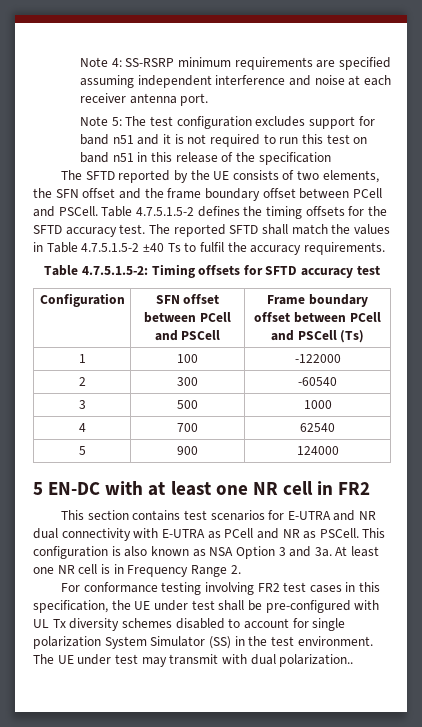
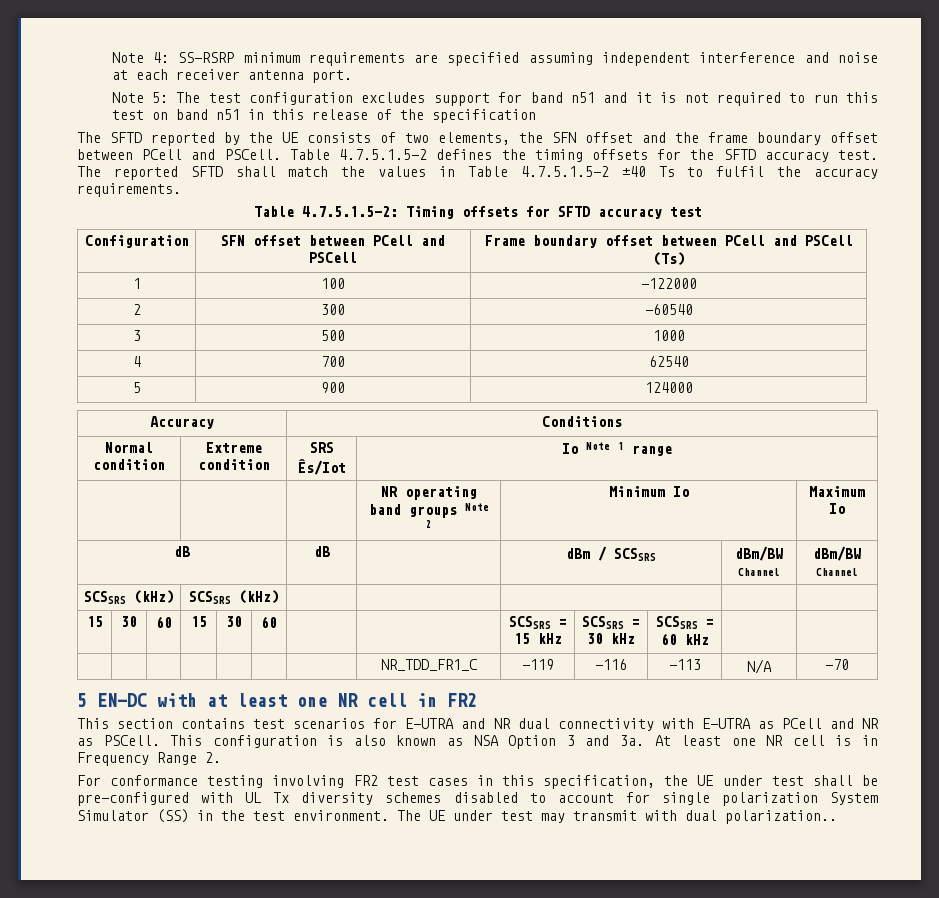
+ Accuracy | Conditions
+ Normal condition | Extreme condition | SRS Ês/Iot | Io Note 1 range
+ | | | NR operating band groups Note 2 | Minimum Io | Maximum Io
+ dB | dB | | dBm / SCSSRS | dBm/BW Channel | dBm/BW Channel
+ SCSSRS (kHz) | SCSSRS (kHz) | | | | |
+ 15 | 30 | 60 | 15 | 30 | 60 | | | SCSSRS = 15 kHz | SCSSRS = 30 kHz | SCSSRS = 60 kHz | |
+ | | | | | | | NR_TDD_FR1_C | -119 | -116 | -113 | N/A | -70

